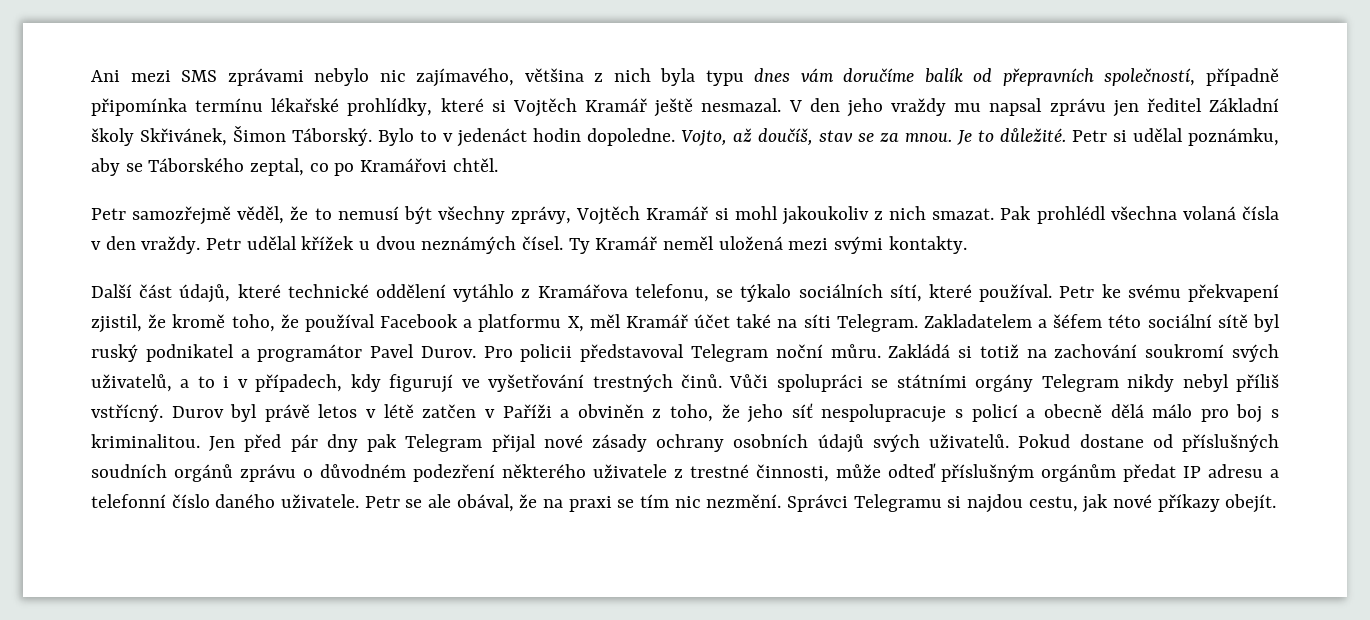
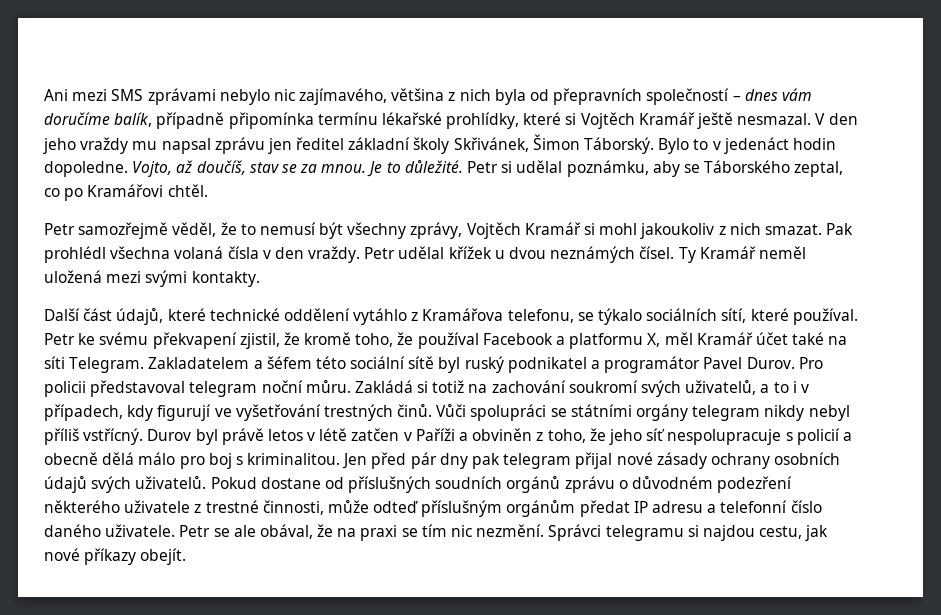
- Ani mezi SMS zprávami nebylo nic zajímavého, většina z nich byla typu dnes vám doručíme balík od přepravních společností, případně připomínka termínu lékařské prohlídky, které si Vojtěch Kramář ještě nesmazal.
+ Ani mezi SMS zprávami nebylo nic zajímavého, většina z nich byla od přepravních společností – dnes vám doručíme balík, případně připomínka termínu lékařské prohlídky, které si Vojtěch Kramář ještě nesmazal.
- V den jeho vraždy mu napsal zprávu jen ředitel Základní školy Skřivánek, Šimon Táborský.
+ V den jeho vraždy mu napsal zprávu jen ředitel základní školy Skřivánek, Šimon Táborský.
- Pro policii představoval Telegram noční můru.
+ Pro policii představoval telegram noční můru.
- Vůči spolupráci se státními orgány Telegram nikdy nebyl příliš vstřícný.
+ Vůči spolupráci se státními orgány telegram nikdy nebyl příliš vstřícný.
- Durov byl právě letos v létě zatčen v Paříži a obviněn z toho, že jeho síť nespolupracuje s policí a obecně dělá málo pro boj s kriminalitou.
+ Durov byl právě letos v létě zatčen v Paříži a obviněn z toho, že jeho síť nespolupracuje s policií a obecně dělá málo pro boj s kriminalitou.
- Jen před pár dny pak Telegram přijal nové zásady ochrany osobních údajů svých uživatelů.
+ Jen před pár dny pak telegram přijal nové zásady ochrany osobních údajů svých uživatelů.
- Správci Telegramu si najdou cestu, jak nové příkazy obejít.
+ Správci telegramu si najdou cestu, jak nové příkazy obejít.

